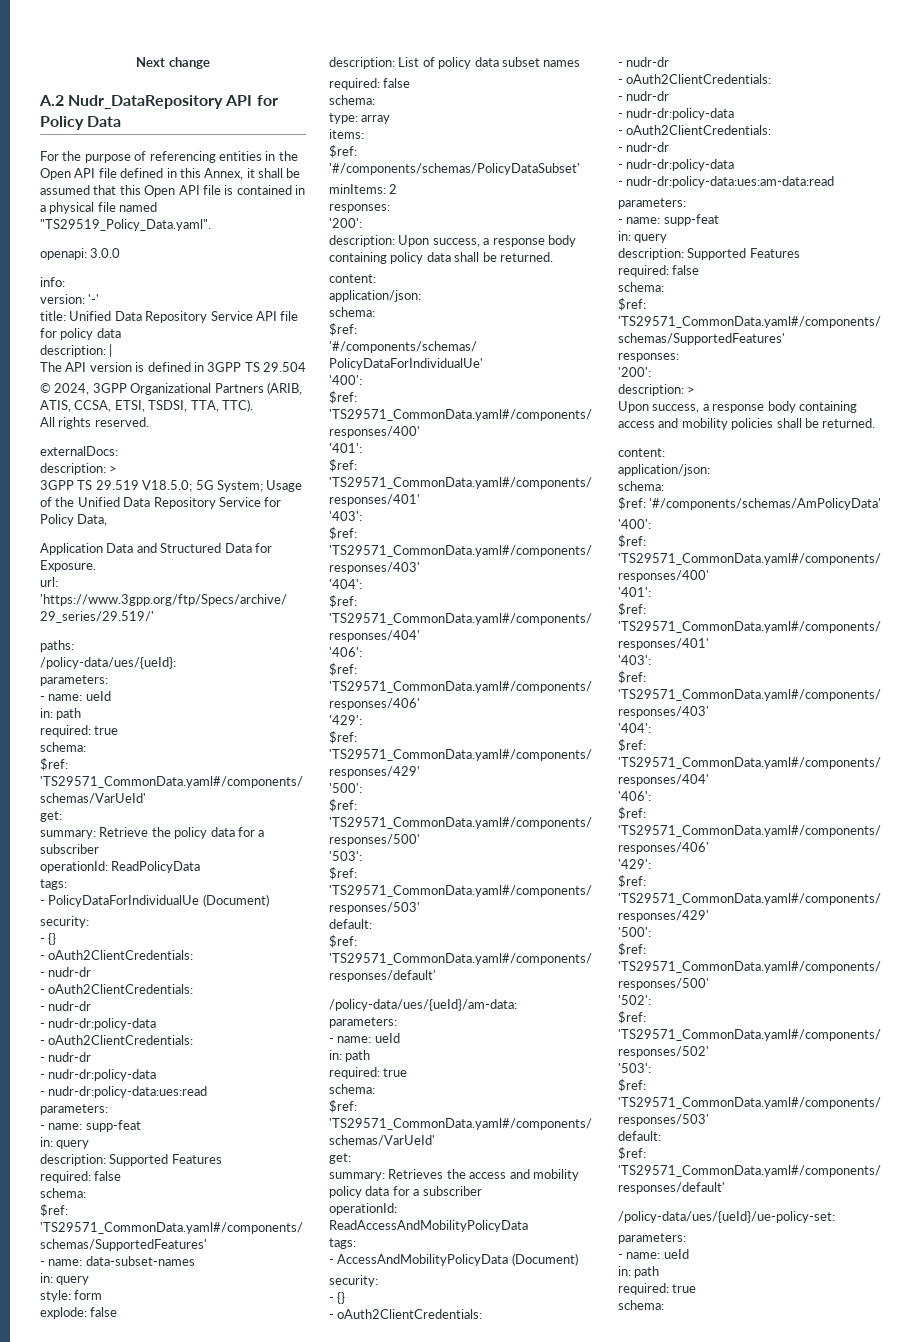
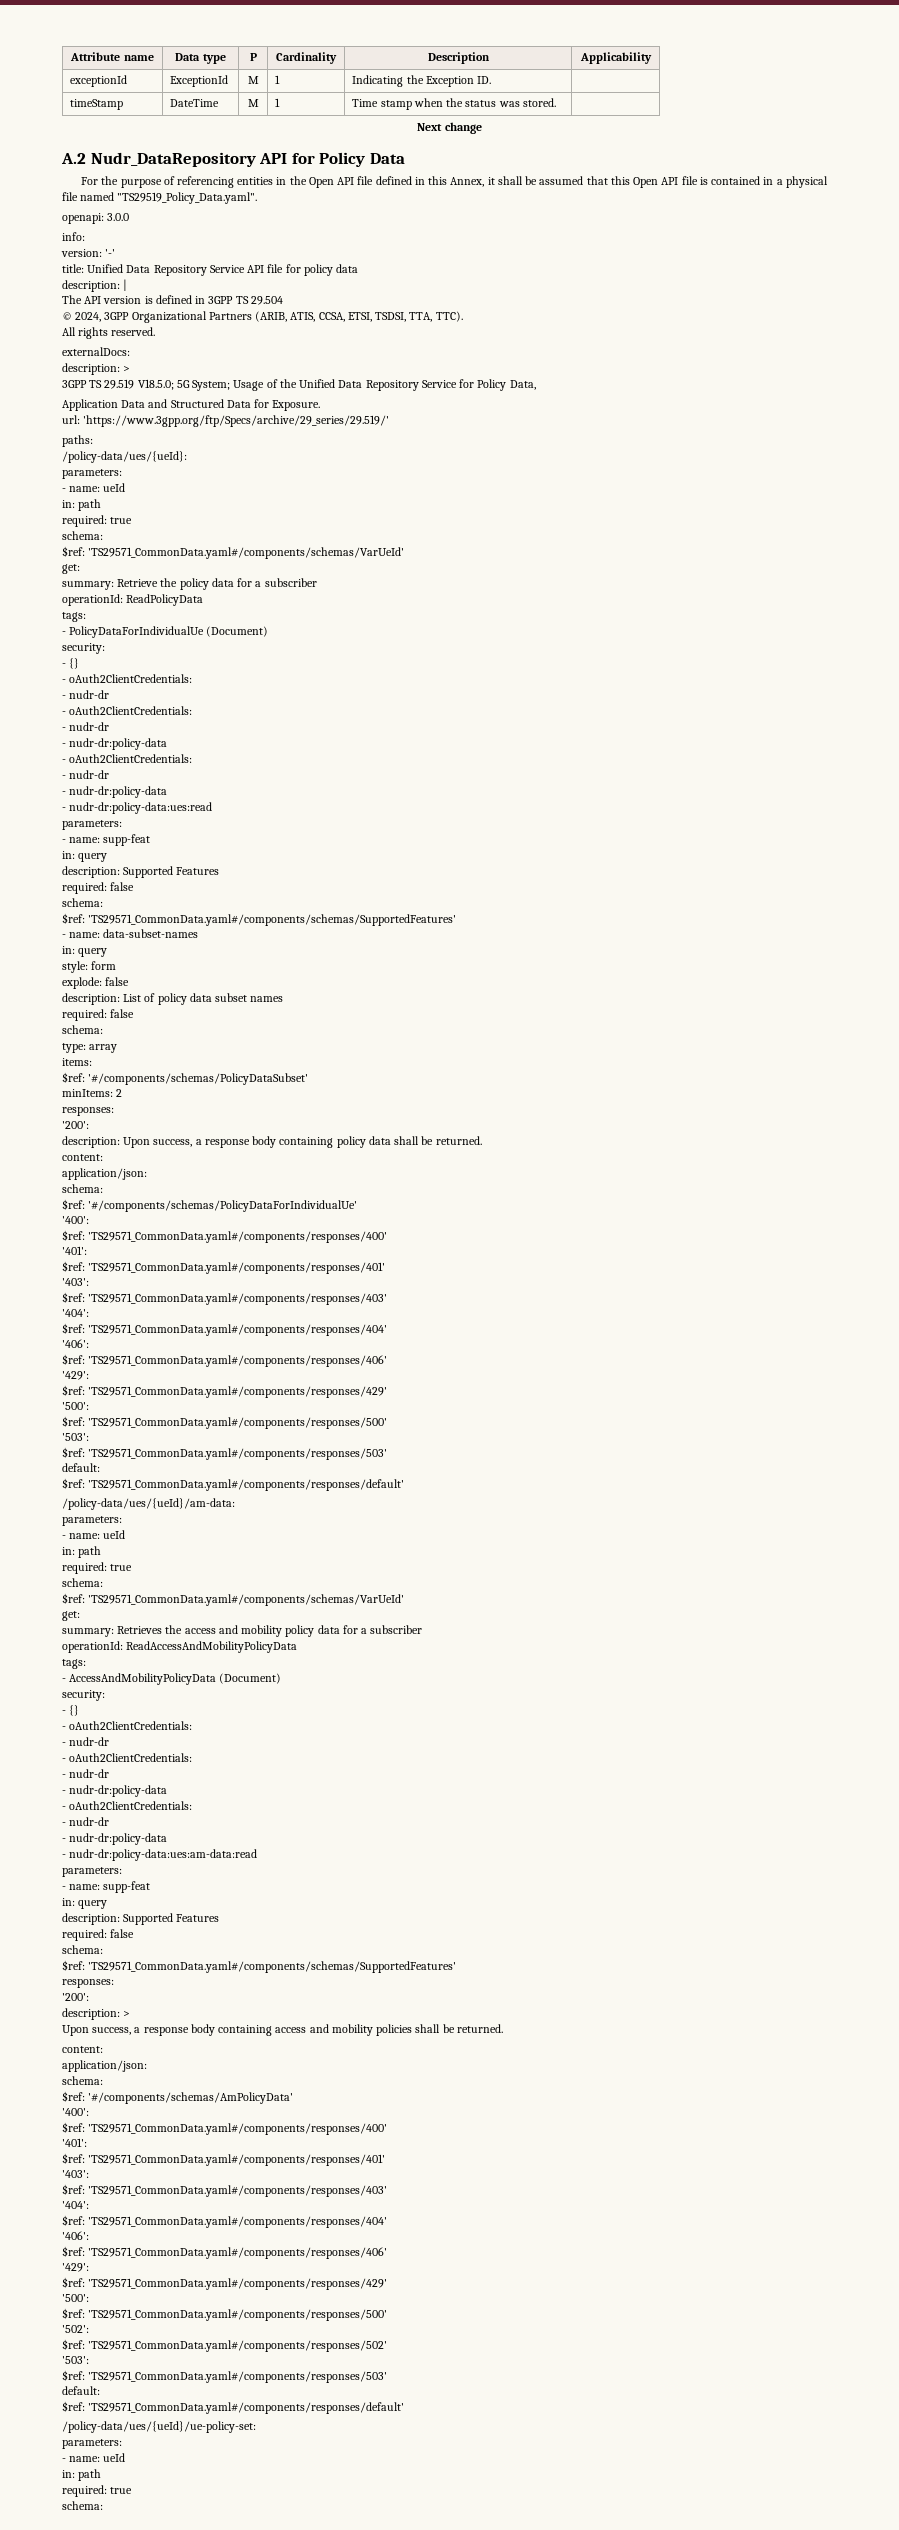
+ Attribute name | Data type | P | Cardinality | Description | Applicability
+ exceptionId | ExceptionId | M | 1 | Indicating the Exception ID. |
+ timeStamp | DateTime | M | 1 | Time stamp when the status was stored. |

